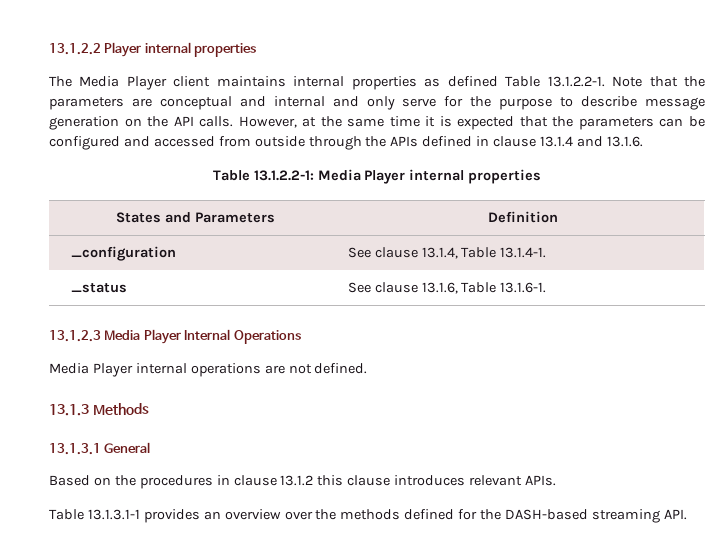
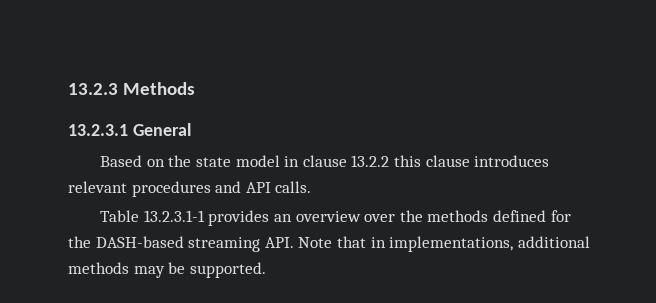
- 13.1.2.2 Player internal properties
- The Media Player client maintains internal properties as defined Table 13.1.2.2-1. Note that the parameters are conceptual and internal and only serve for the purpose to describe message generation on the API calls. However, at the same time it is expected that the parameters can be configured and accessed from outside through the APIs defined in clause 13.1.4 and 13.1.6.
- Table 13.1.2.2-1: Media Player internal properties
- States and Parameters | Definition
- _configuration | See clause 13.1.4, Table 13.1.4-1.
- _status | See clause 13.1.6, Table 13.1.6-1.
- 13.1.2.3 Media Player Internal Operations
- Media Player internal operations are not defined.
- 13.1.3 Methods
+ 13.2.3 Methods
- 13.1.3.1 General
+ 13.2.3.1 General
- Based on the procedures in clause 13.1.2 this clause introduces relevant APIs.
- Table 13.1.3.1-1 provides an overview over the methods defined for the DASH-based streaming API.
+ Based on the state model in clause 13.2.2 this clause introduces relevant procedures and API calls.
+ Table 13.2.3.1-1 provides an overview over the methods defined for the DASH-based streaming API. Note that in implementations, additional methods may be supported.

